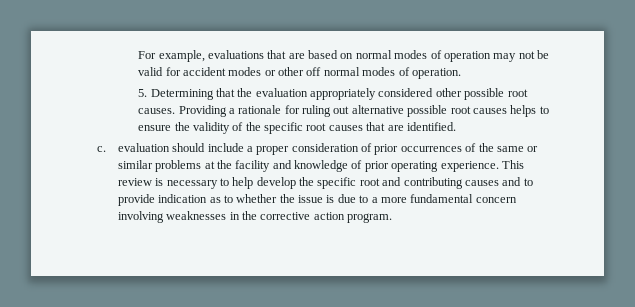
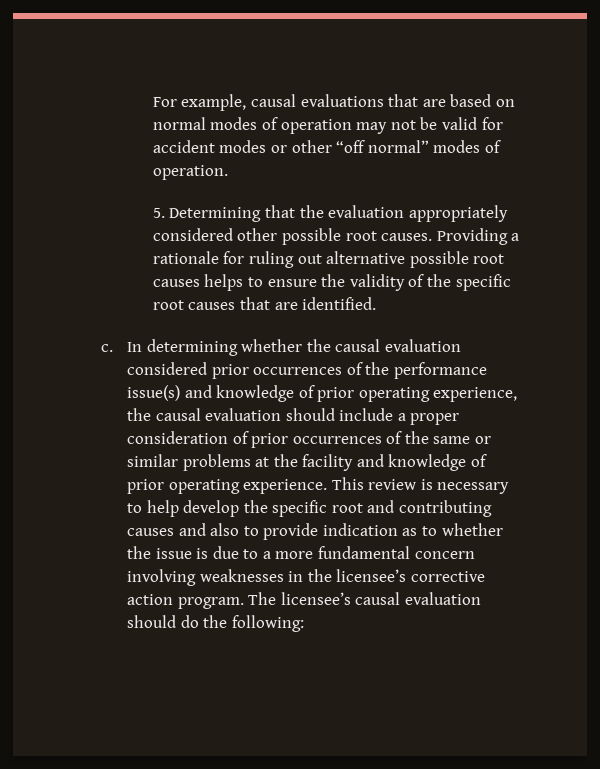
- For example, evaluations that are based on normal modes of operation may not be valid for accident modes or other off normal modes of operation.
+ For example, causal evaluations that are based on normal modes of operation may not be valid for accident modes or other “off normal” modes of operation.
- c. evaluation should include a proper consideration of prior occurrences of the same or similar problems at the facility and knowledge of prior operating experience.
+ c. In determining whether the causal evaluation considered prior occurrences of the performance issue(s) and knowledge of prior operating experience, the causal evaluation should include a proper consideration of prior occurrences of the same or similar problems at the facility and knowledge of prior operating experience.
- This review is necessary to help develop the specific root and contributing causes and to provide indication as to whether the issue is due to a more fundamental concern involving weaknesses in the corrective action program.
+ This review is necessary to help develop the specific root and contributing causes and also to provide indication as to whether the issue is due to a more fundamental concern involving weaknesses in the licensee’s corrective action program.
+ The licensee’s causal evaluation should do the following:

